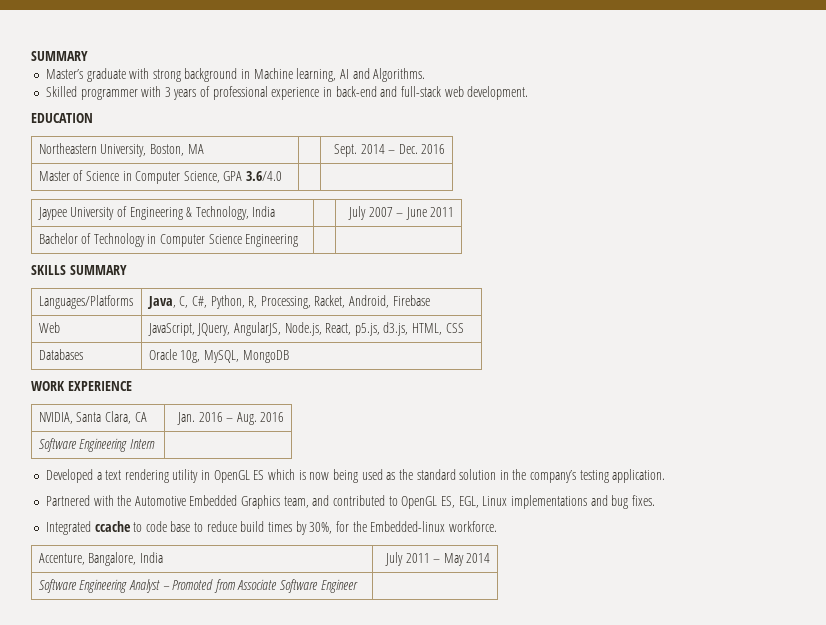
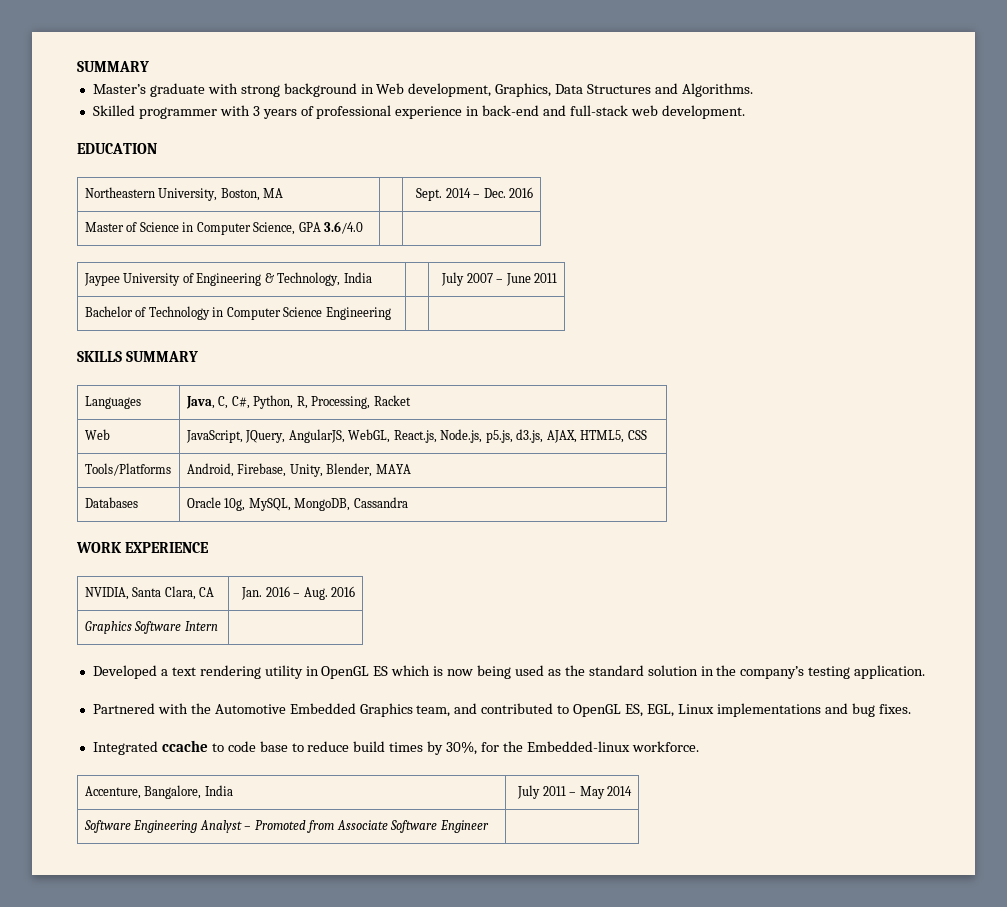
- Master’s graduate with strong background in Machine learning, AI and Algorithms.
+ Master’s graduate with strong background in Web development, Graphics, Data Structures and Algorithms.
- Languages/Platforms | Java, C, C#, Python, R, Processing, Racket, Android, Firebase
+ Languages | Java, C, C#, Python, R, Processing, Racket
- Web | JavaScript, JQuery, AngularJS, Node.js, React, p5.js, d3.js, HTML, CSS
+ Web | JavaScript, JQuery, AngularJS, WebGL, React.js, Node.js, p5.js, d3.js, AJAX, HTML5, CSS
+ Tools/Platforms | Android, Firebase, Unity, Blender, MAYA
- Databases | Oracle 10g, MySQL, MongoDB
+ Databases | Oracle 10g, MySQL, MongoDB, Cassandra
- Software Engineering Intern |
+ Graphics Software Intern |

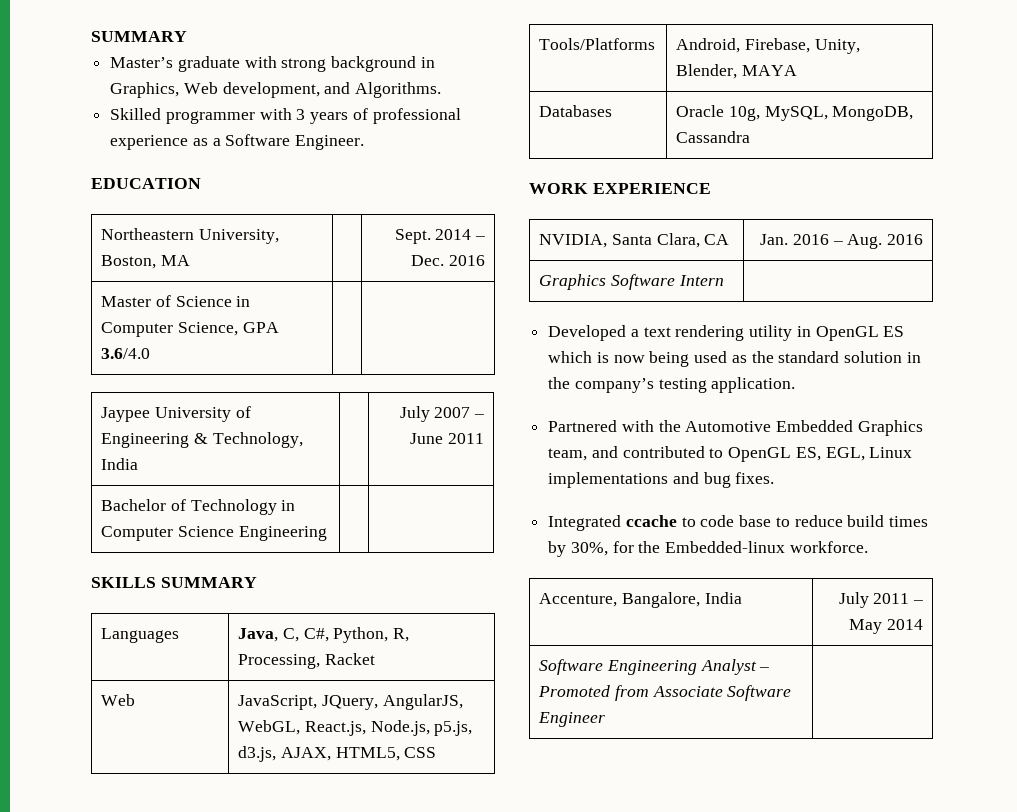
- Master’s graduate with strong background in Web development, Graphics, Data Structures and Algorithms.
+ Master’s graduate with strong background in Graphics, Web development, and Algorithms.
- Skilled programmer with 3 years of professional experience in back-end and full-stack web development.
+ Skilled programmer with 3 years of professional experience as a Software Engineer.

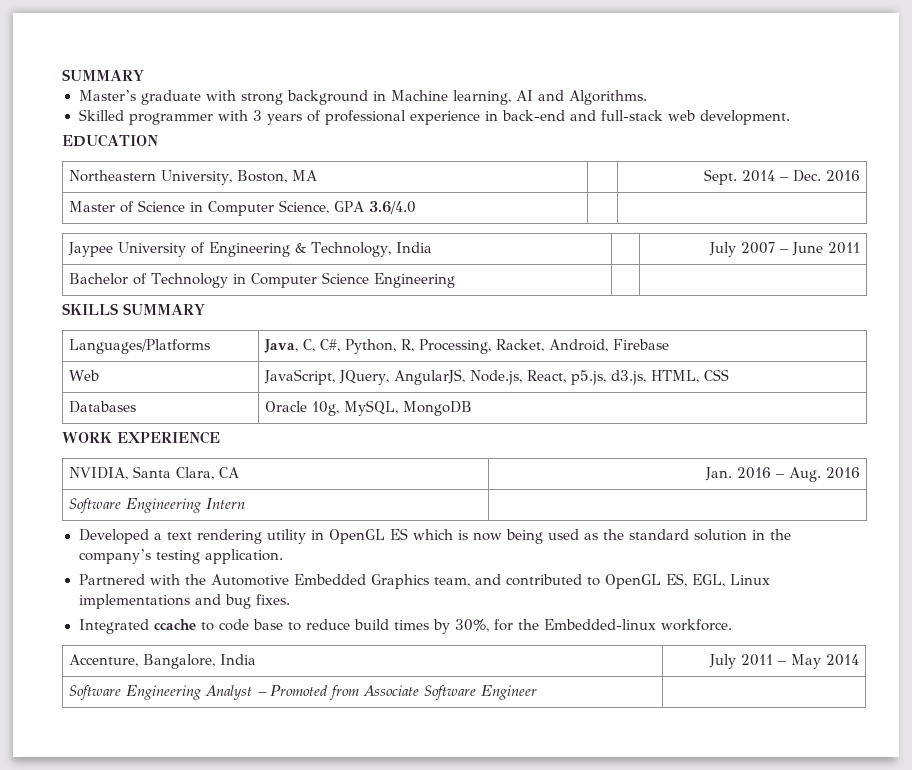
- Master’s graduate with strong background in Graphics, Web development, and Algorithms.
+ Master’s graduate with strong background in Machine learning, AI and Algorithms.
- Skilled programmer with 3 years of professional experience as a Software Engineer.
+ Skilled programmer with 3 years of professional experience in back-end and full-stack web development.
- Languages | Java, C, C#, Python, R, Processing, Racket
+ Languages/Platforms | Java, C, C#, Python, R, Processing, Racket, Android, Firebase
- Web | JavaScript, JQuery, AngularJS, WebGL, React.js, Node.js, p5.js, d3.js, AJAX, HTML5, CSS
- Tools/Platforms | Android, Firebase, Unity, Blender, MAYA
+ Web | JavaScript, JQuery, AngularJS, Node.js, React, p5.js, d3.js, HTML, CSS
- Databases | Oracle 10g, MySQL, MongoDB, Cassandra
+ Databases | Oracle 10g, MySQL, MongoDB
- Graphics Software Intern |
+ Software Engineering Intern |

